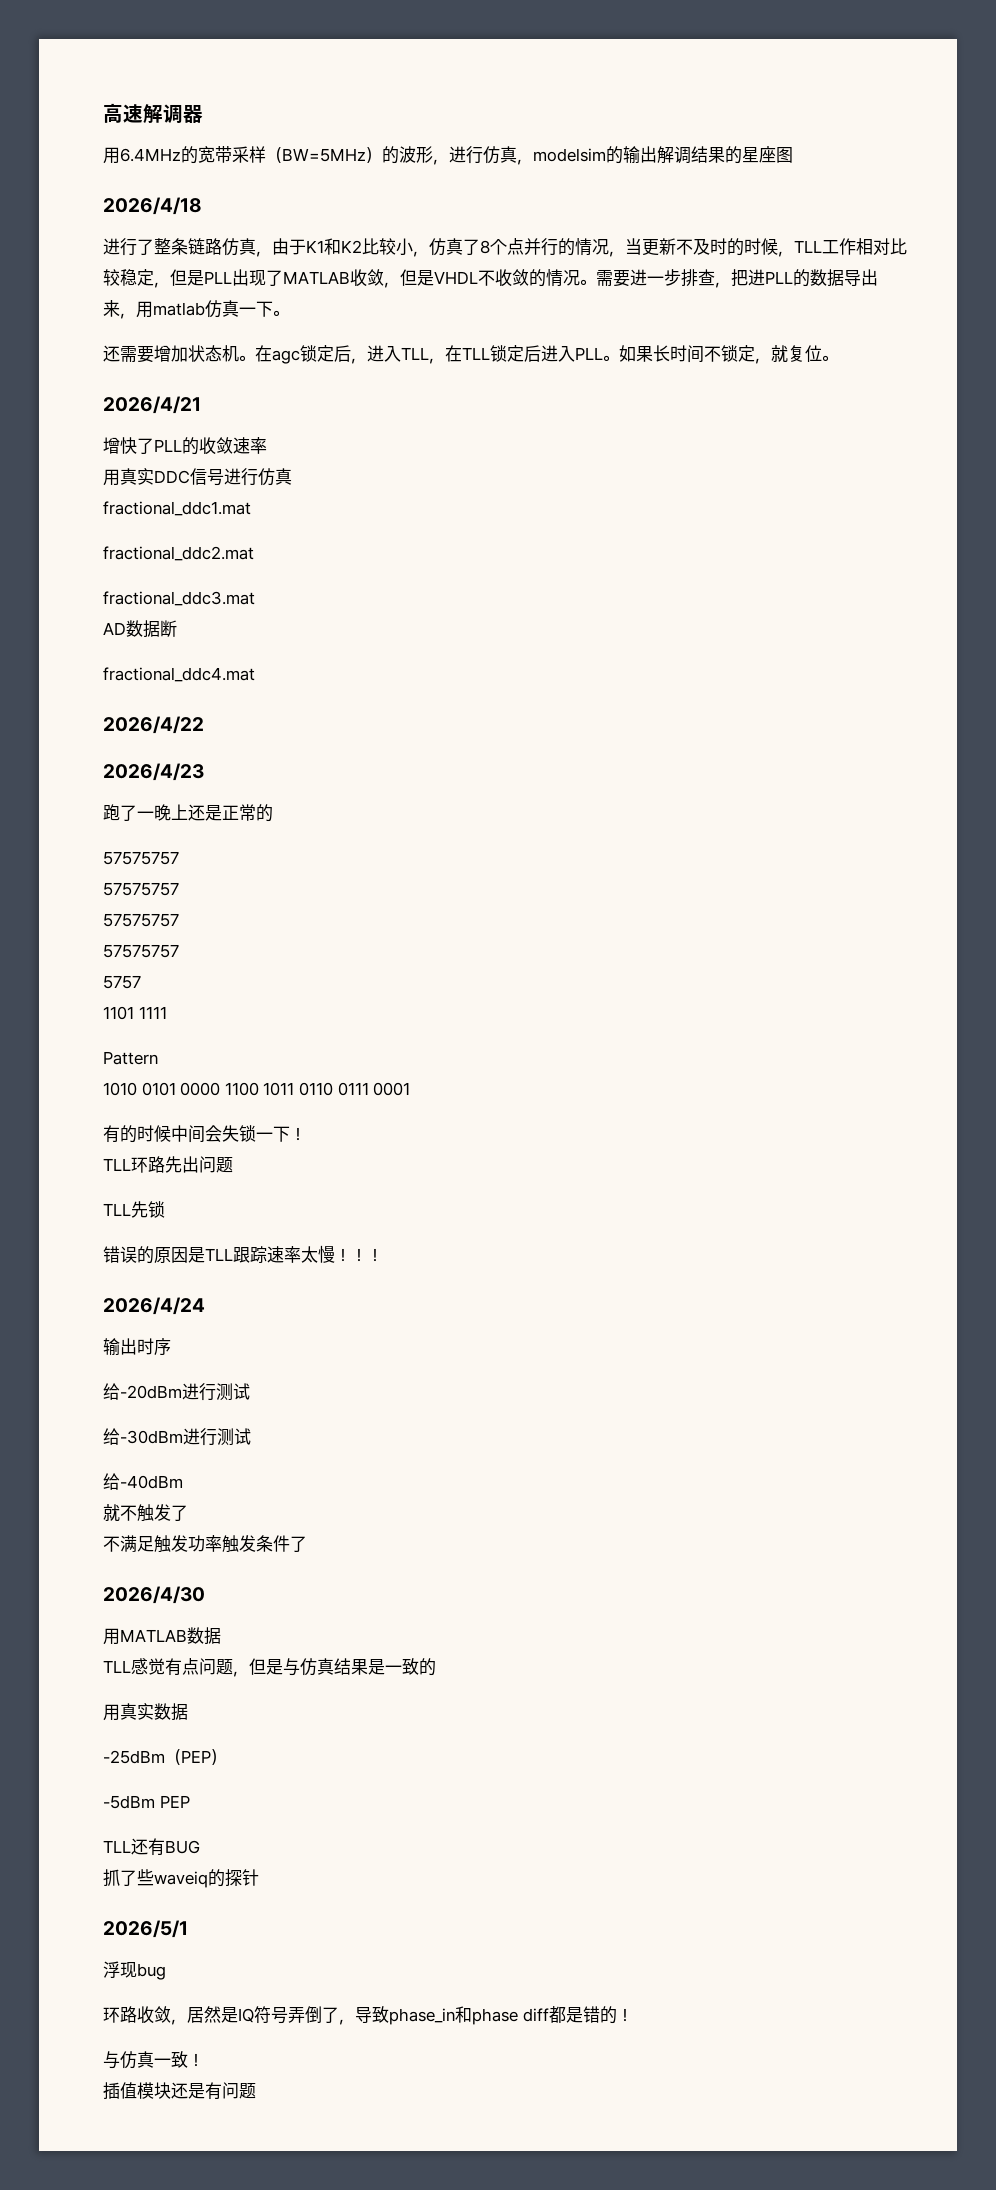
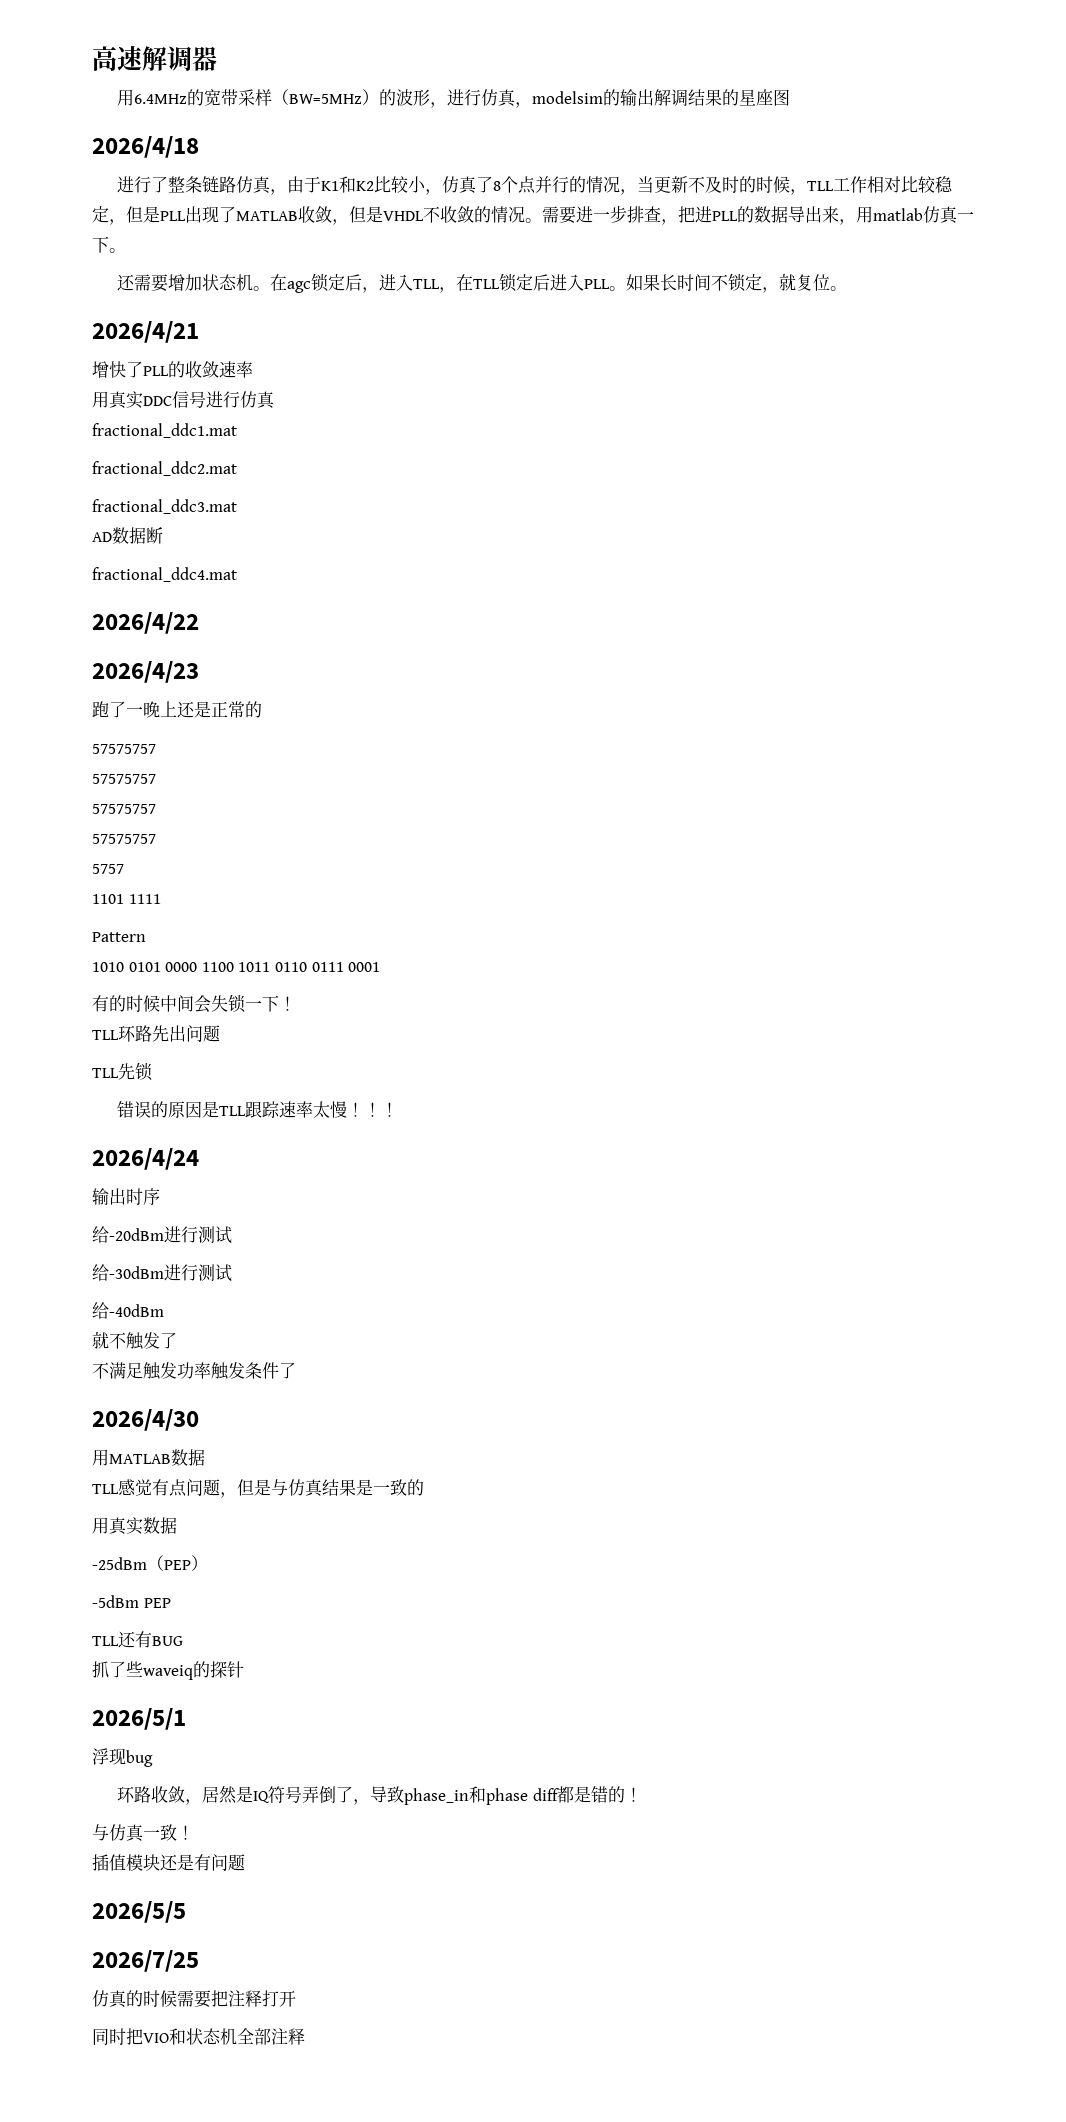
+ 2026/5/5
+ 2026/7/25
+ 仿真的时候需要把注释打开
+ 同时把VIO和状态机全部注释

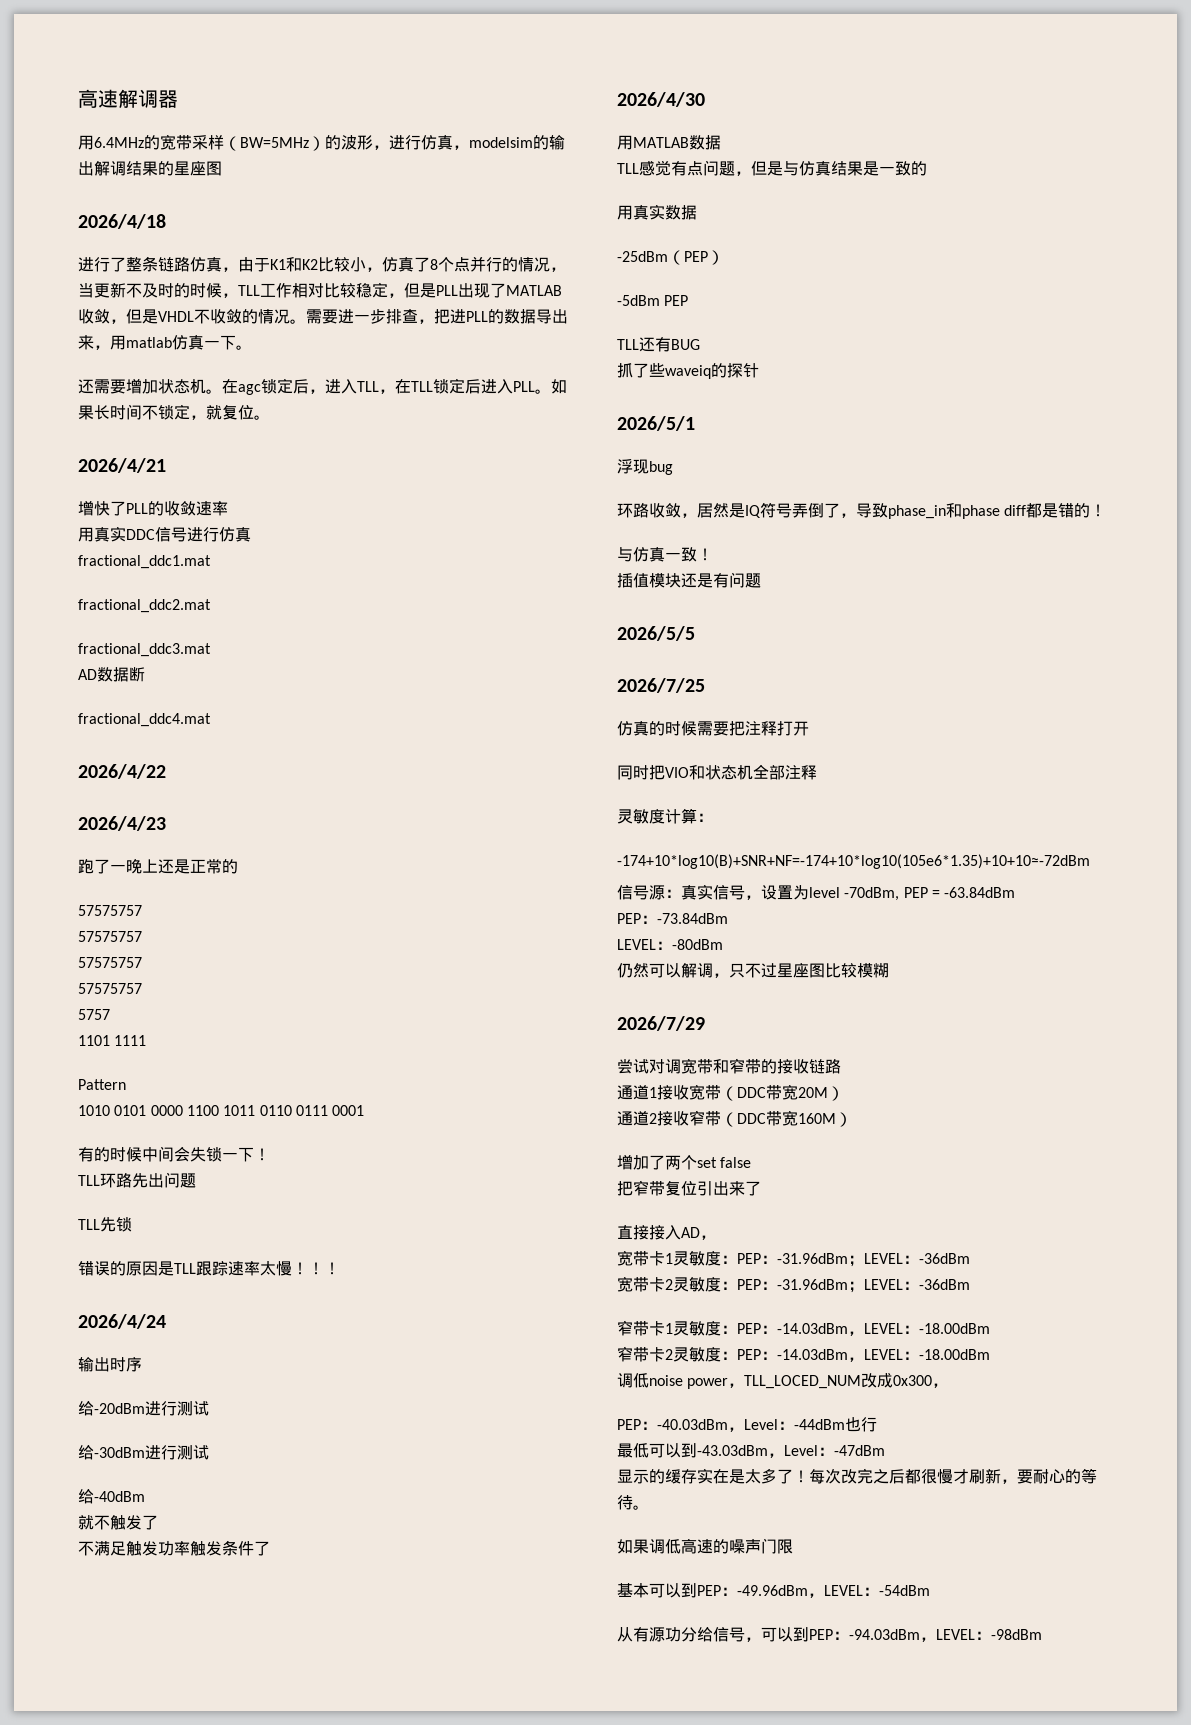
+ 灵敏度计算：
+ -174+10*log10(B)+SNR+NF=-174+10*log10(105e6*1.35)+10+10≈-72dBm
+ 信号源：真实信号，设置为level -70dBm, PEP = -63.84dBm
+ PEP：-73.84dBm
+ LEVEL：-80dBm
+ 仍然可以解调，只不过星座图比较模糊
+ 2026/7/29
+ 尝试对调宽带和窄带的接收链路
+ 通道1接收宽带（DDC带宽20M）
+ 通道2接收窄带（DDC带宽160M）
+ 增加了两个set false
+ 把窄带复位引出来了
+ 直接接入AD，
+ 宽带卡1灵敏度：PEP：-31.96dBm；LEVEL：-36dBm
+ 宽带卡2灵敏度：PEP：-31.96dBm；LEVEL：-36dBm
+ 窄带卡1灵敏度：PEP：-14.03dBm，LEVEL：-18.00dBm
+ 窄带卡2灵敏度：PEP：-14.03dBm，LEVEL：-18.00dBm
+ 调低noise power，TLL_LOCED_NUM改成0x300，
+ PEP：-40.03dBm，Level：-44dBm也行
+ 最低可以到-43.03dBm，Level：-47dBm
+ 显示的缓存实在是太多了！每次改完之后都很慢才刷新，要耐心的等待。
+ 如果调低高速的噪声门限
+ 基本可以到PEP：-49.96dBm，LEVEL：-54dBm
+ 从有源功分给信号，可以到PEP：-94.03dBm，LEVEL：-98dBm

